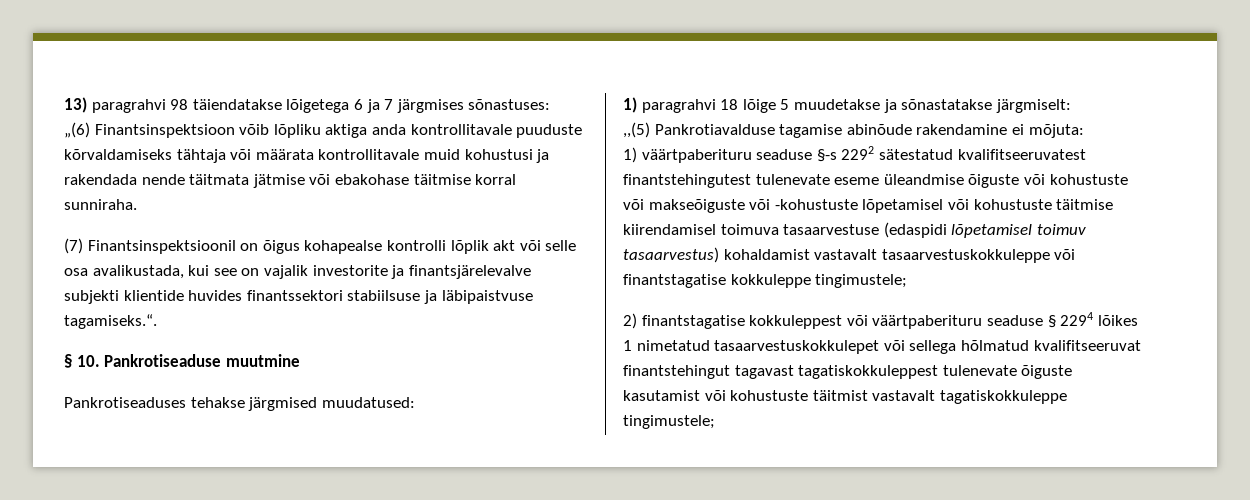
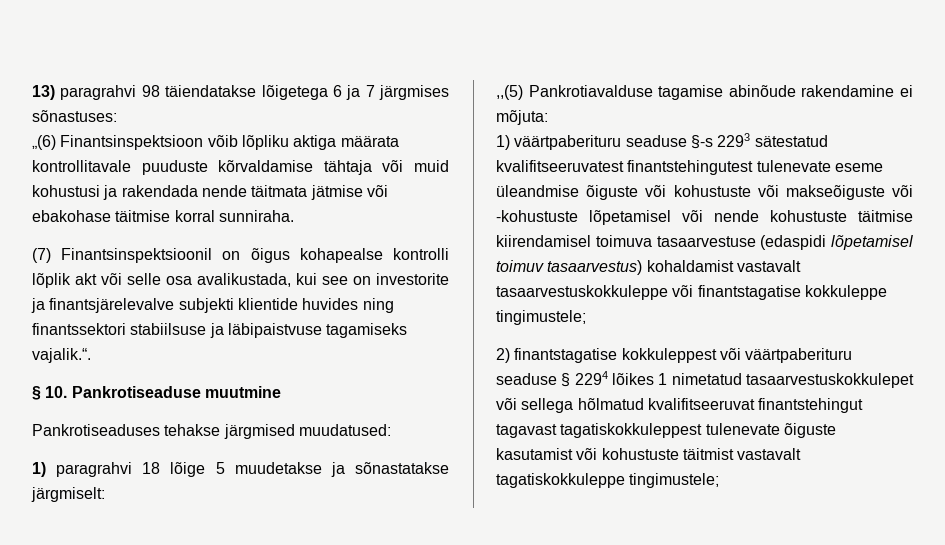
- „(6) Finantsinspektsioon võib lõpliku aktiga anda kontrollitavale puuduste kõrvaldamiseks tähtaja või määrata kontrollitavale muid kohustusi ja rakendada nende täitmata jätmise või ebakohase täitmise korral sunniraha.
+ „(6) Finantsinspektsioon võib lõpliku aktiga määrata kontrollitavale puuduste kõrvaldamise tähtaja või muid kohustusi ja rakendada nende täitmata jätmise või ebakohase täitmise korral sunniraha.
- (7) Finantsinspektsioonil on õigus kohapealse kontrolli lõplik akt või selle osa avalikustada, kui see on vajalik investorite ja finantsjärelevalve subjekti klientide huvides finantssektori stabiilsuse ja läbipaistvuse tagamiseks.“.
+ (7) Finantsinspektsioonil on õigus kohapealse kontrolli lõplik akt või selle osa avalikustada, kui see on investorite ja finantsjärelevalve subjekti klientide huvides ning finantssektori stabiilsuse ja läbipaistvuse tagamiseks vajalik.“.
- 1) väärtpaberituru seaduse §-s 2292 sätestatud kvalifitseeruvatest finantstehingutest tulenevate eseme üleandmise õiguste või kohustuste või makseõiguste või -kohustuste lõpetamisel või kohustuste täitmise kiirendamisel toimuva tasaarvestuse (edaspidi lõpetamisel toimuv tasaarvestus) kohaldamist vastavalt tasaarvestuskokkuleppe või finantstagatise kokkuleppe tingimustele;
+ 1) väärtpaberituru seaduse §-s 2293 sätestatud kvalifitseeruvatest finantstehingutest tulenevate eseme üleandmise õiguste või kohustuste või makseõiguste või -kohustuste lõpetamisel või nende kohustuste täitmise kiirendamisel toimuva tasaarvestuse (edaspidi lõpetamisel toimuv tasaarvestus) kohaldamist vastavalt tasaarvestuskokkuleppe või finantstagatise kokkuleppe tingimustele;

